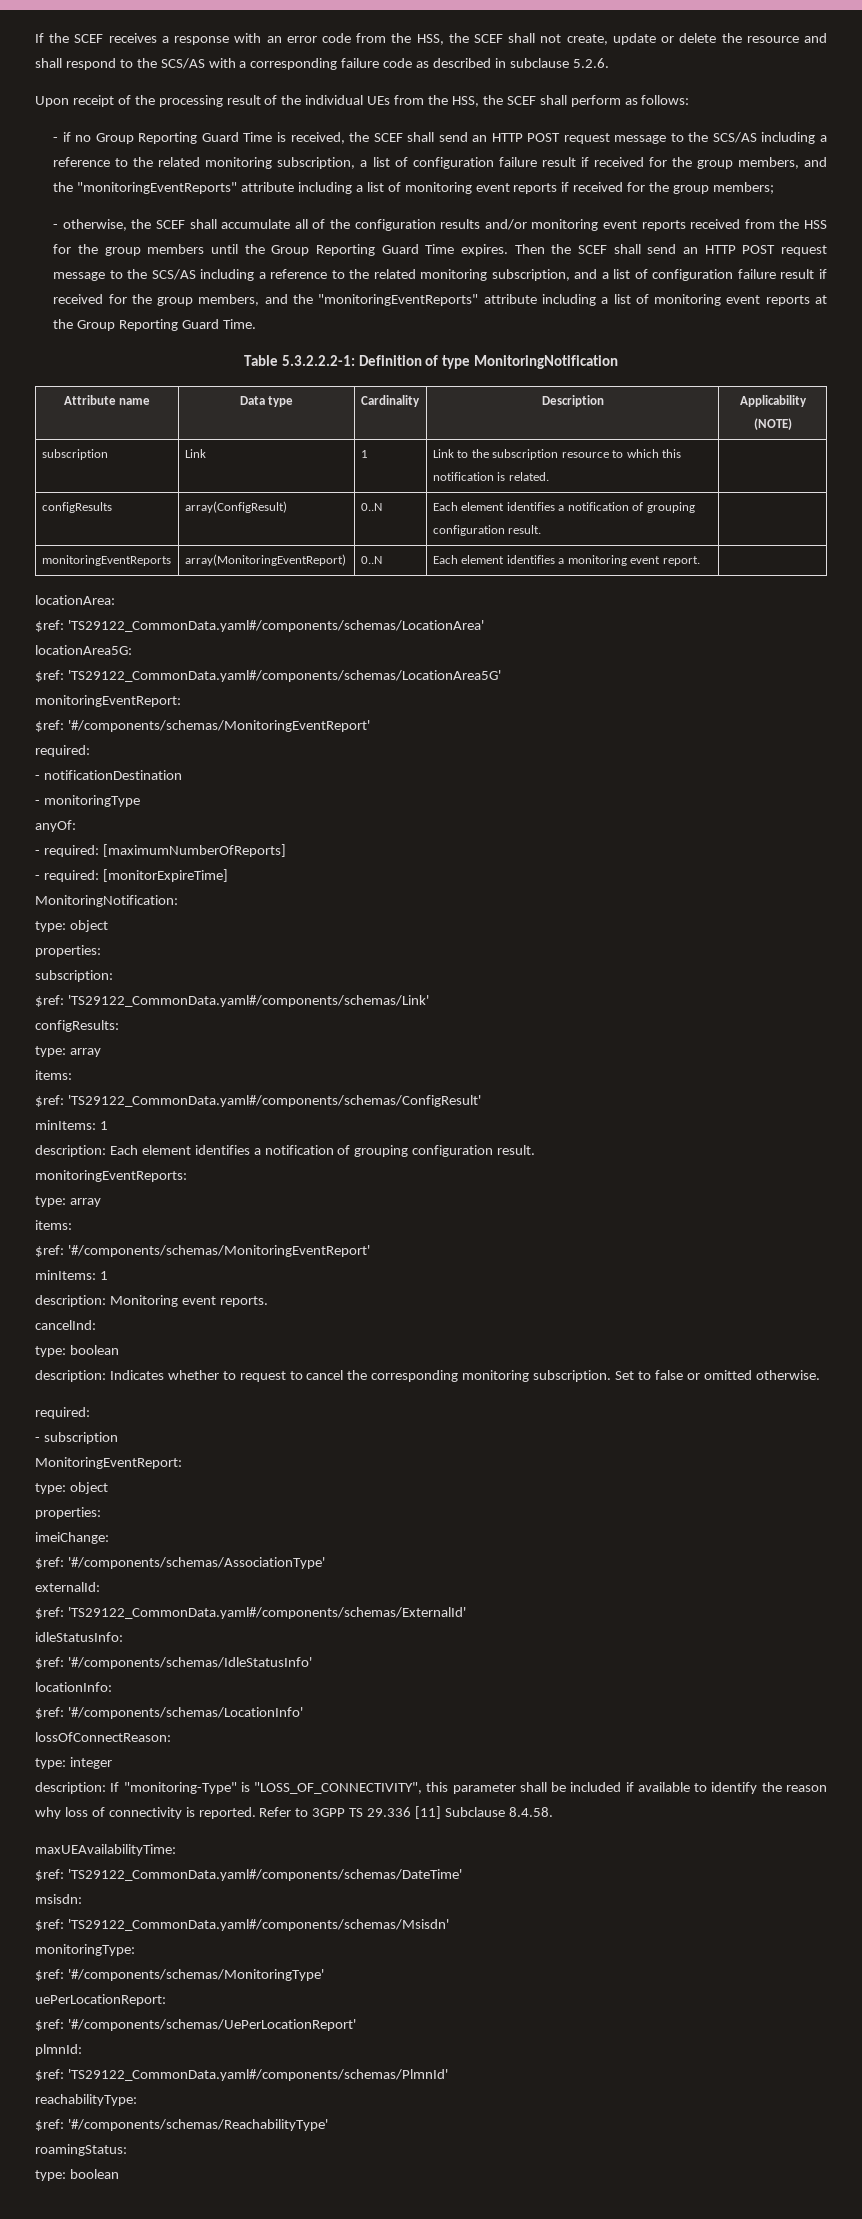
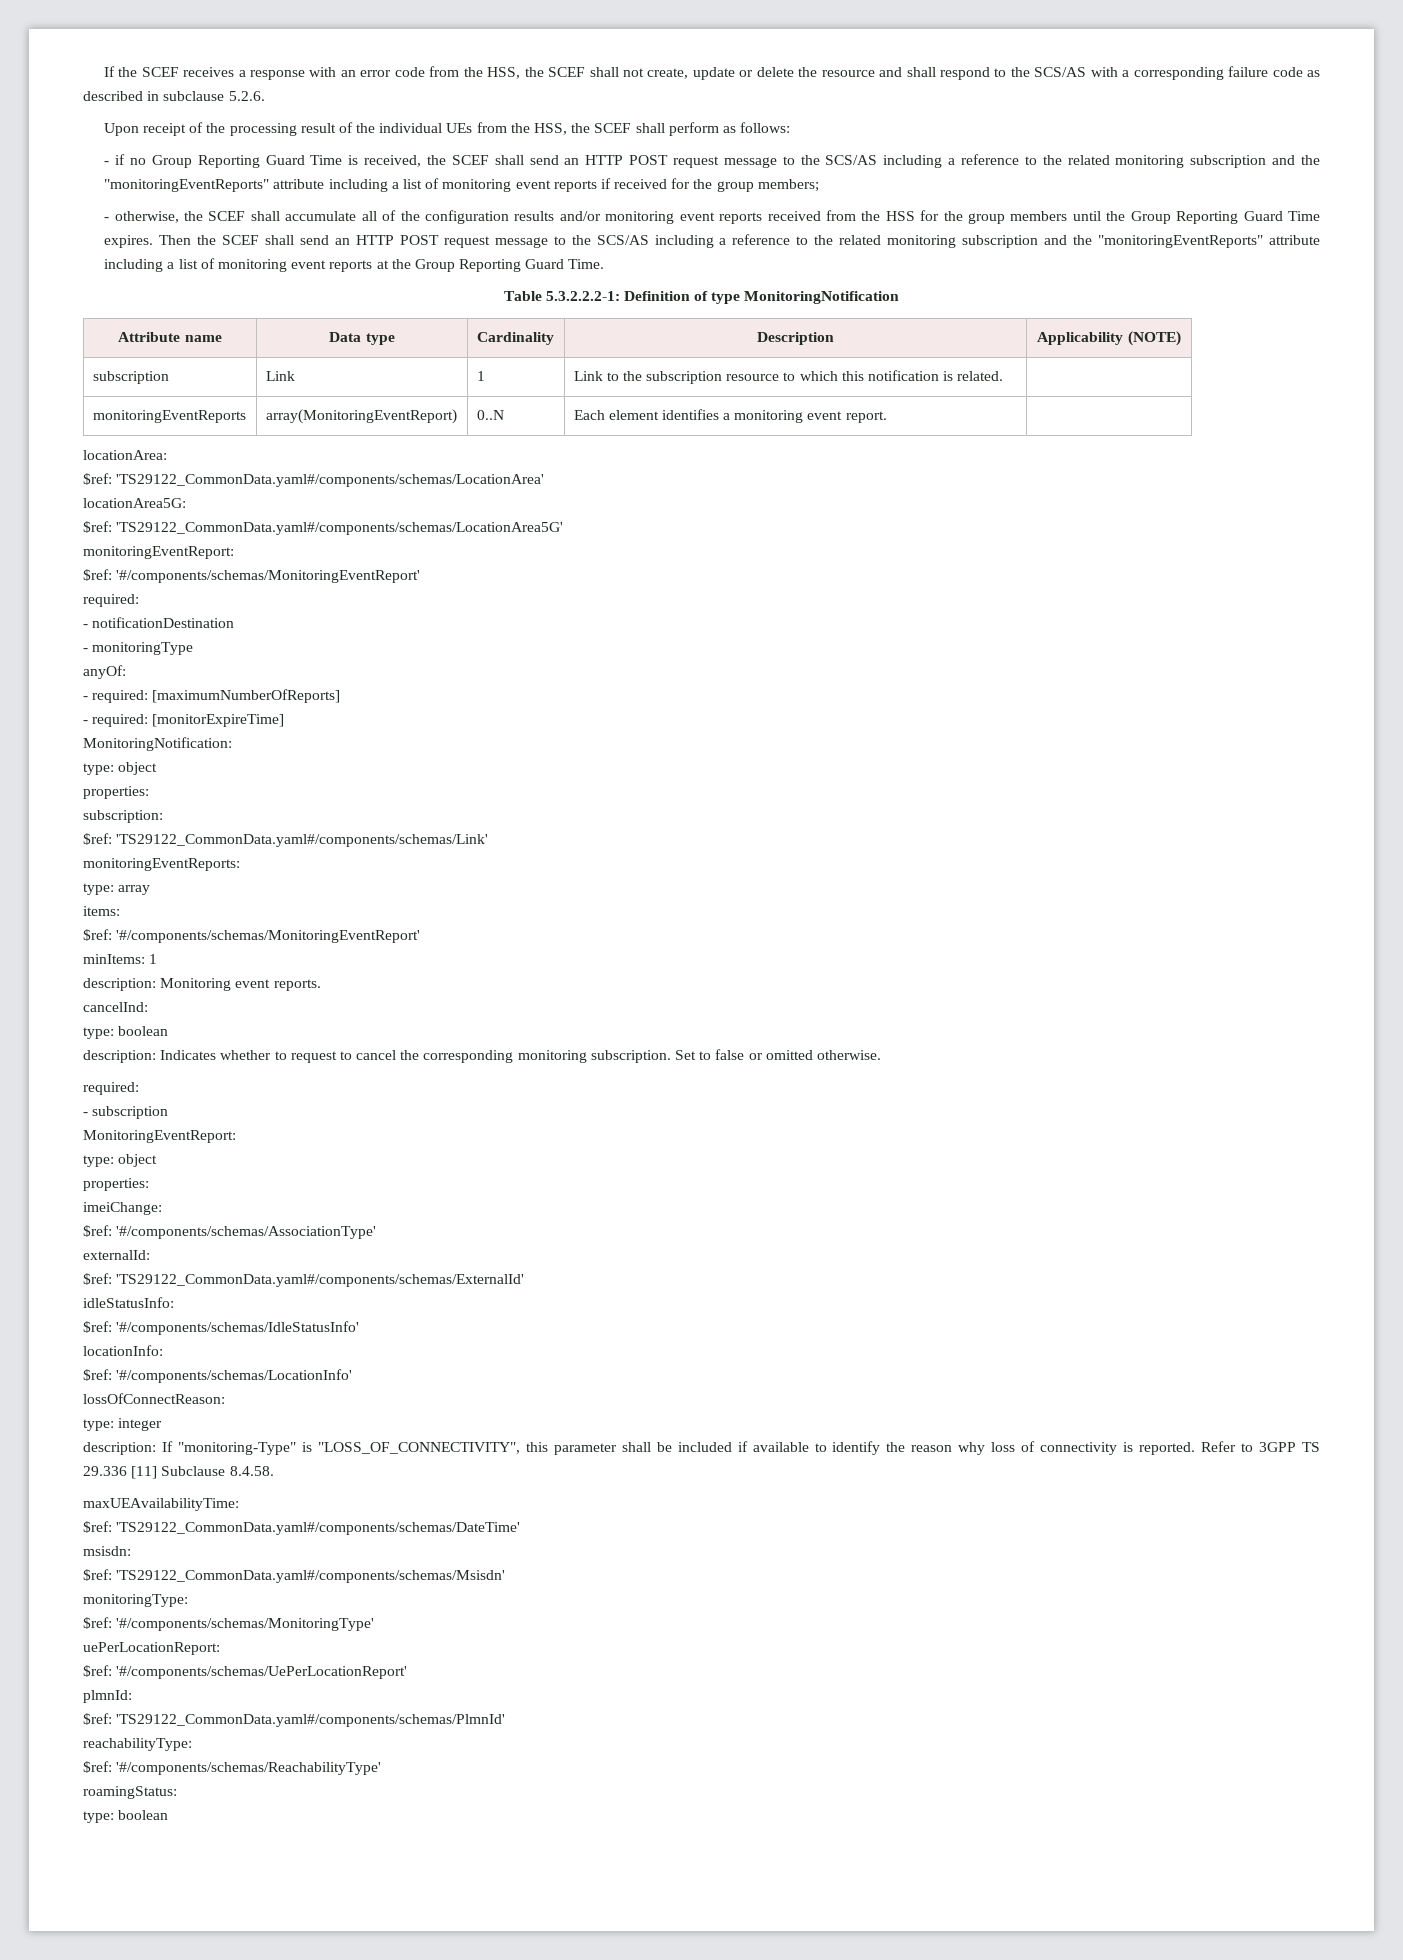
- - if no Group Reporting Guard Time is received, the SCEF shall send an HTTP POST request message to the SCS/AS including a reference to the related monitoring subscription, a list of configuration failure result if received for the group members, and the "monitoringEventReports" attribute including a list of monitoring event reports if received for the group members;
+ - if no Group Reporting Guard Time is received, the SCEF shall send an HTTP POST request message to the SCS/AS including a reference to the related monitoring subscription and the "monitoringEventReports" attribute including a list of monitoring event reports if received for the group members;
- Then the SCEF shall send an HTTP POST request message to the SCS/AS including a reference to the related monitoring subscription, and a list of configuration failure result if received for the group members, and the "monitoringEventReports" attribute including a list of monitoring event reports at the Group Reporting Guard Time.
+ Then the SCEF shall send an HTTP POST request message to the SCS/AS including a reference to the related monitoring subscription and the "monitoringEventReports" attribute including a list of monitoring event reports at the Group Reporting Guard Time.
- configResults | array(ConfigResult) | 0..N | Each element identifies a notification of grouping configuration result. |
- configResults:
- type: array
- items:
- $ref: 'TS29122_CommonData.yaml#/components/schemas/ConfigResult'
- minItems: 1
- description: Each element identifies a notification of grouping configuration result.

